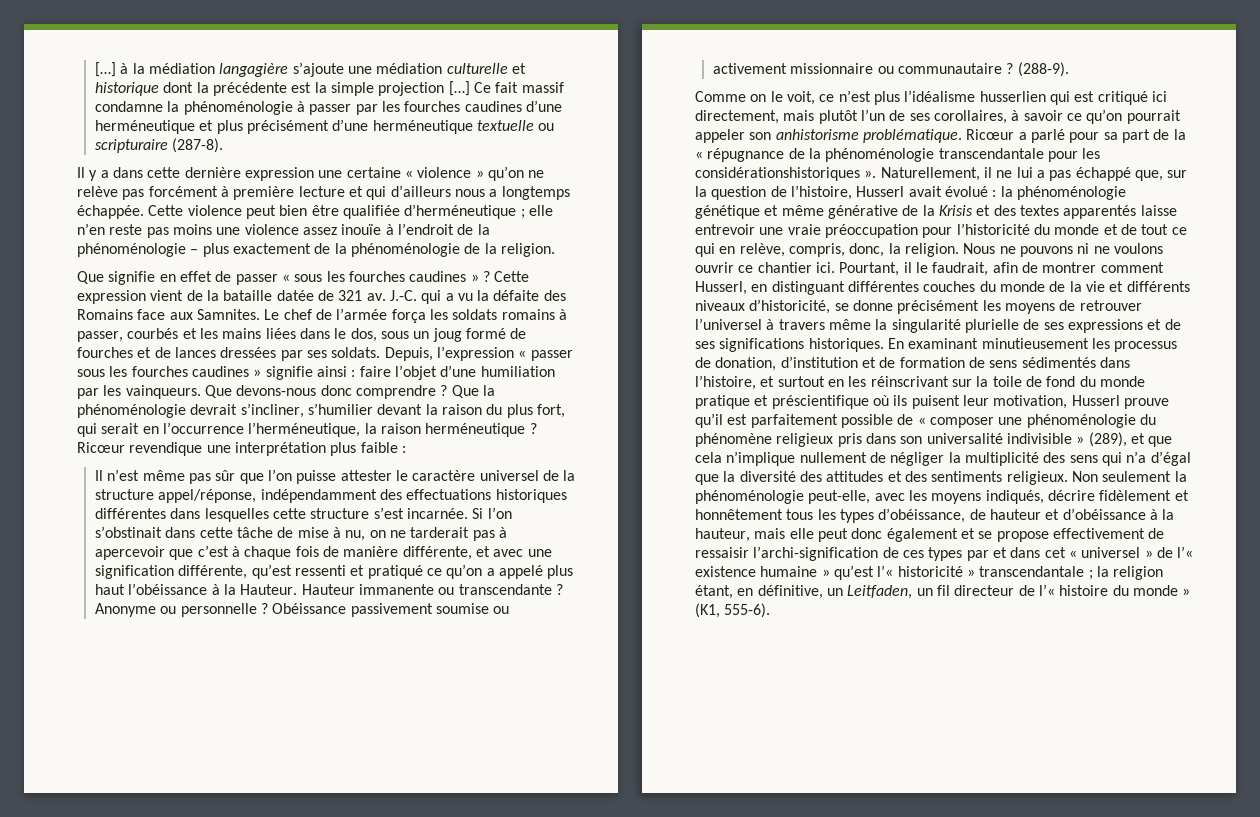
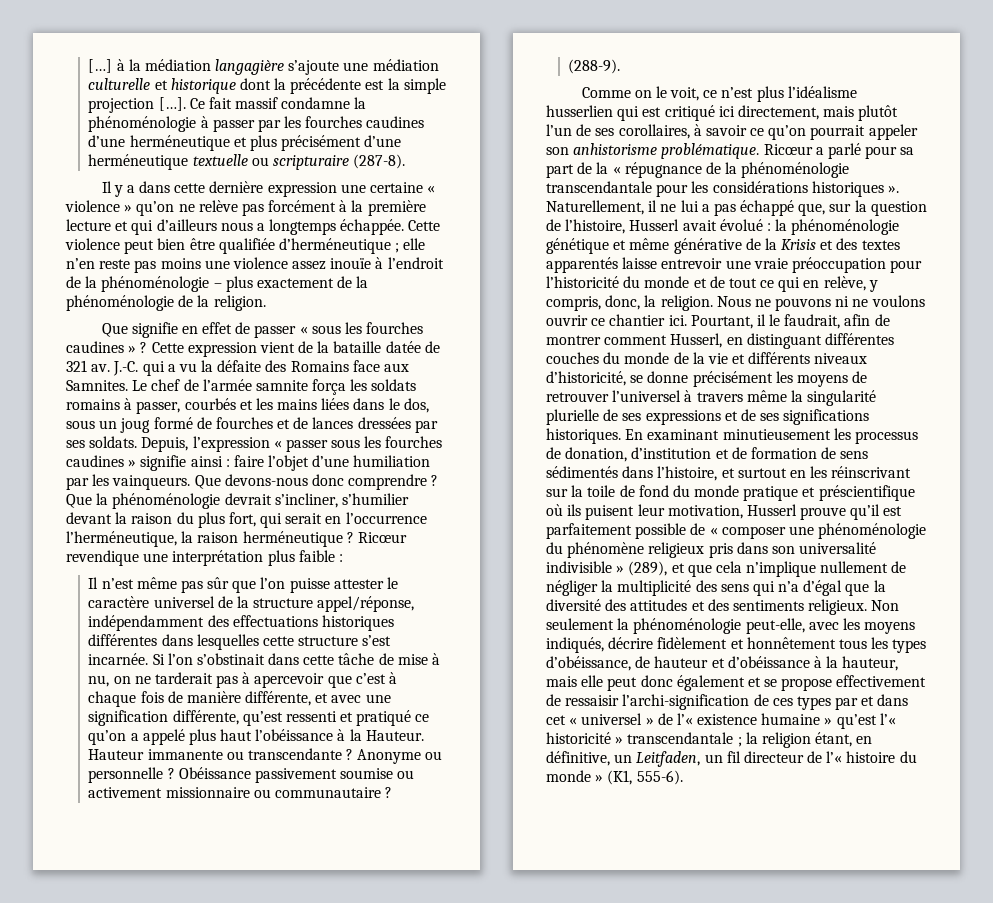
- […] à la médiation langagière s’ajoute une médiation culturelle et historique dont la précédente est la simple projection […]
+ […] à la médiation langagière s’ajoute une médiation culturelle et historique dont la précédente est la simple projection […].
- Il y a dans cette dernière expression une certaine « violence » qu’on ne relève pas forcément à première lecture et qui d’ailleurs nous a longtemps échappée.
+ Il y a dans cette dernière expression une certaine « violence » qu’on ne relève pas forcément à la première lecture et qui d’ailleurs nous a longtemps échappée.
- Le chef de l’armée força les soldats romains à passer, courbés et les mains liées dans le dos, sous un joug formé de fourches et de lances dressées par ses soldats.
+ Le chef de l’armée samnite força les soldats romains à passer, courbés et les mains liées dans le dos, sous un joug formé de fourches et de lances dressées par ses soldats.
- Ricœur a parlé pour sa part de la « répugnance de la phénoménologie transcendantale pour les considérationshistoriques ».
+ Ricœur a parlé pour sa part de la « répugnance de la phénoménologie transcendantale pour les considérations historiques ».
- Naturellement, il ne lui a pas échappé que, sur la question de l’histoire, Husserl avait évolué : la phénoménologie génétique et même générative de la Krisis et des textes apparentés laisse entrevoir une vraie préoccupation pour l’historicité du monde et de tout ce qui en relève, compris, donc, la religion.
+ Naturellement, il ne lui a pas échappé que, sur la question de l’histoire, Husserl avait évolué : la phénoménologie génétique et même générative de la Krisis et des textes apparentés laisse entrevoir une vraie préoccupation pour l’historicité du monde et de tout ce qui en relève, y compris, donc, la religion.

